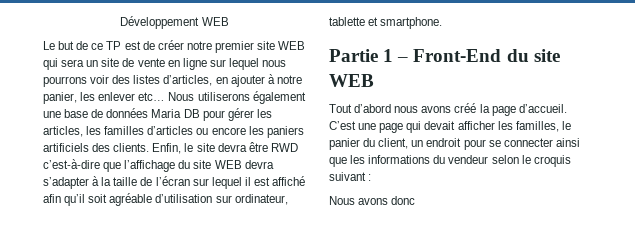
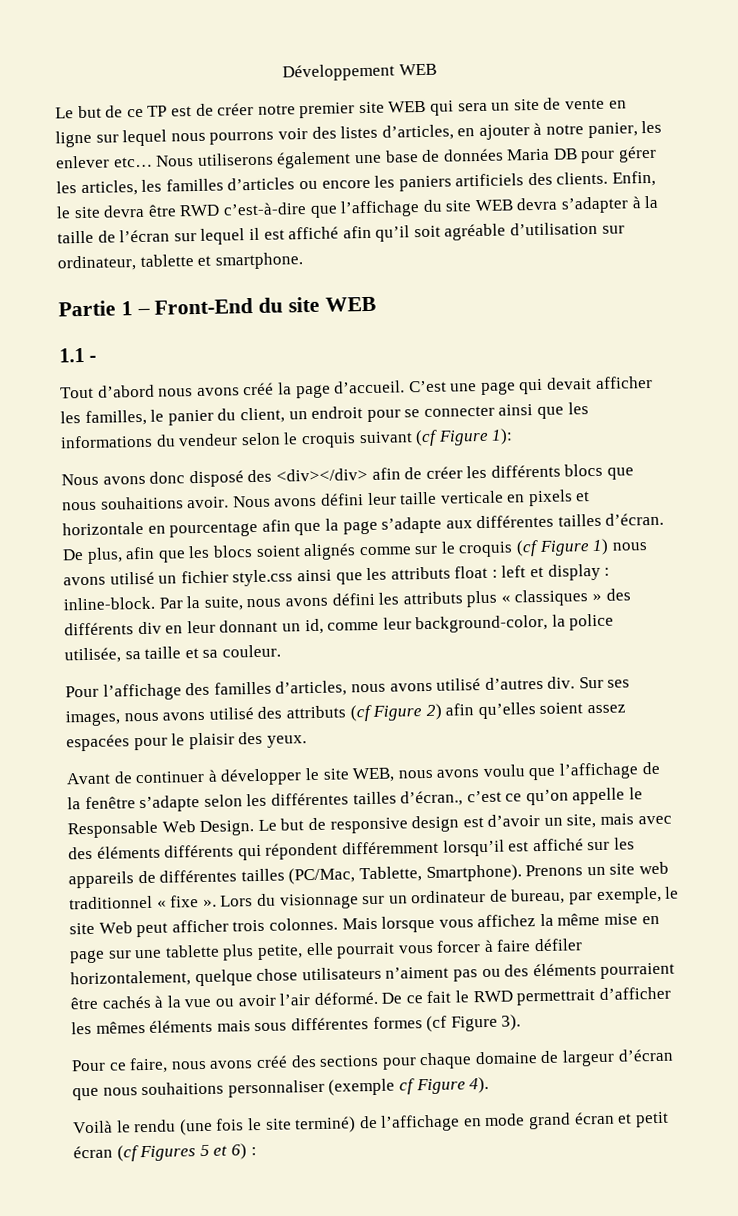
+ 1.1 -
- C’est une page qui devait afficher les familles, le panier du client, un endroit pour se connecter ainsi que les informations du vendeur selon le croquis suivant :
+ C’est une page qui devait afficher les familles, le panier du client, un endroit pour se connecter ainsi que les informations du vendeur selon le croquis suivant (cf Figure 1):
- Nous avons donc
+ Nous avons donc disposé des <div></div> afin de créer les différents blocs que nous souhaitions avoir. Nous avons défini leur taille verticale en pixels et horizontale en pourcentage afin que la page s’adapte aux différentes tailles d’écran. De plus, afin que les blocs soient alignés comme sur le croquis (cf Figure 1) nous avons utilisé un fichier style.css ainsi que les attributs float : left et display : inline-block. Par la suite, nous avons défini les attributs plus « classiques » des différents div en leur donnant un id, comme leur background-color, la police utilisée, sa taille et sa couleur.
+ Pour l’affichage des familles d’articles, nous avons utilisé d’autres div. Sur ses images, nous avons utilisé des attributs (cf Figure 2) afin qu’elles soient assez espacées pour le plaisir des yeux.
+ Avant de continuer à développer le site WEB, nous avons voulu que l’affichage de la fenêtre s’adapte selon les différentes tailles d’écran., c’est ce qu’on appelle le Responsable Web Design. Le but de responsive design est d’avoir un site, mais avec des éléments différents qui répondent différemment lorsqu’il est affiché sur les appareils de différentes tailles (PC/Mac, Tablette, Smartphone). Prenons un site web traditionnel « fixe ». Lors du visionnage sur un ordinateur de bureau, par exemple, le site Web peut afficher trois colonnes. Mais lorsque vous affichez la même mise en page sur une tablette plus petite, elle pourrait vous forcer à faire défiler horizontalement, quelque chose utilisateurs n’aiment pas ou des éléments pourraient être cachés à la vue ou avoir l’air déformé. De ce fait le RWD permettrait d’afficher les mêmes éléments mais sous différentes formes (cf Figure 3).
+ Pour ce faire, nous avons créé des sections pour chaque domaine de largeur d’écran que nous souhaitions personnaliser (exemple cf Figure 4).
+ Voilà le rendu (une fois le site terminé) de l’affichage en mode grand écran et petit écran (cf Figures 5 et 6) :

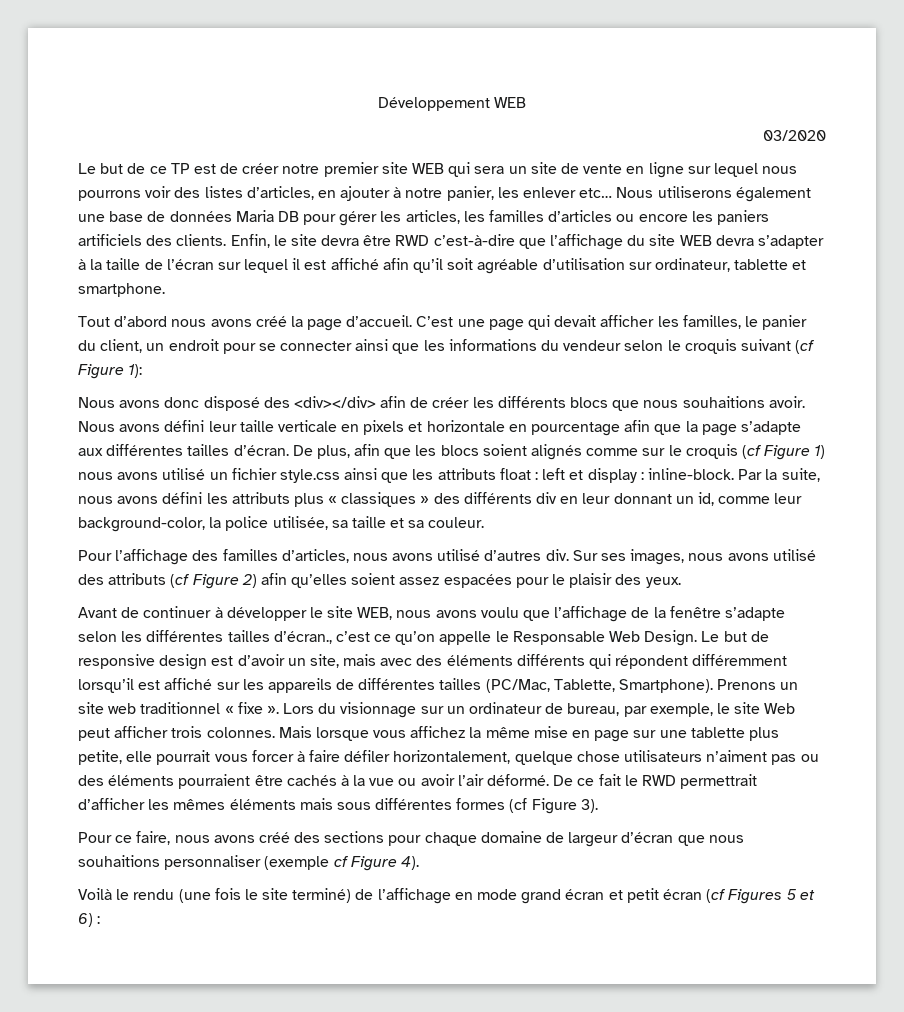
+ 03/2020
- Partie 1 – Front-End du site WEB
- 1.1 -

